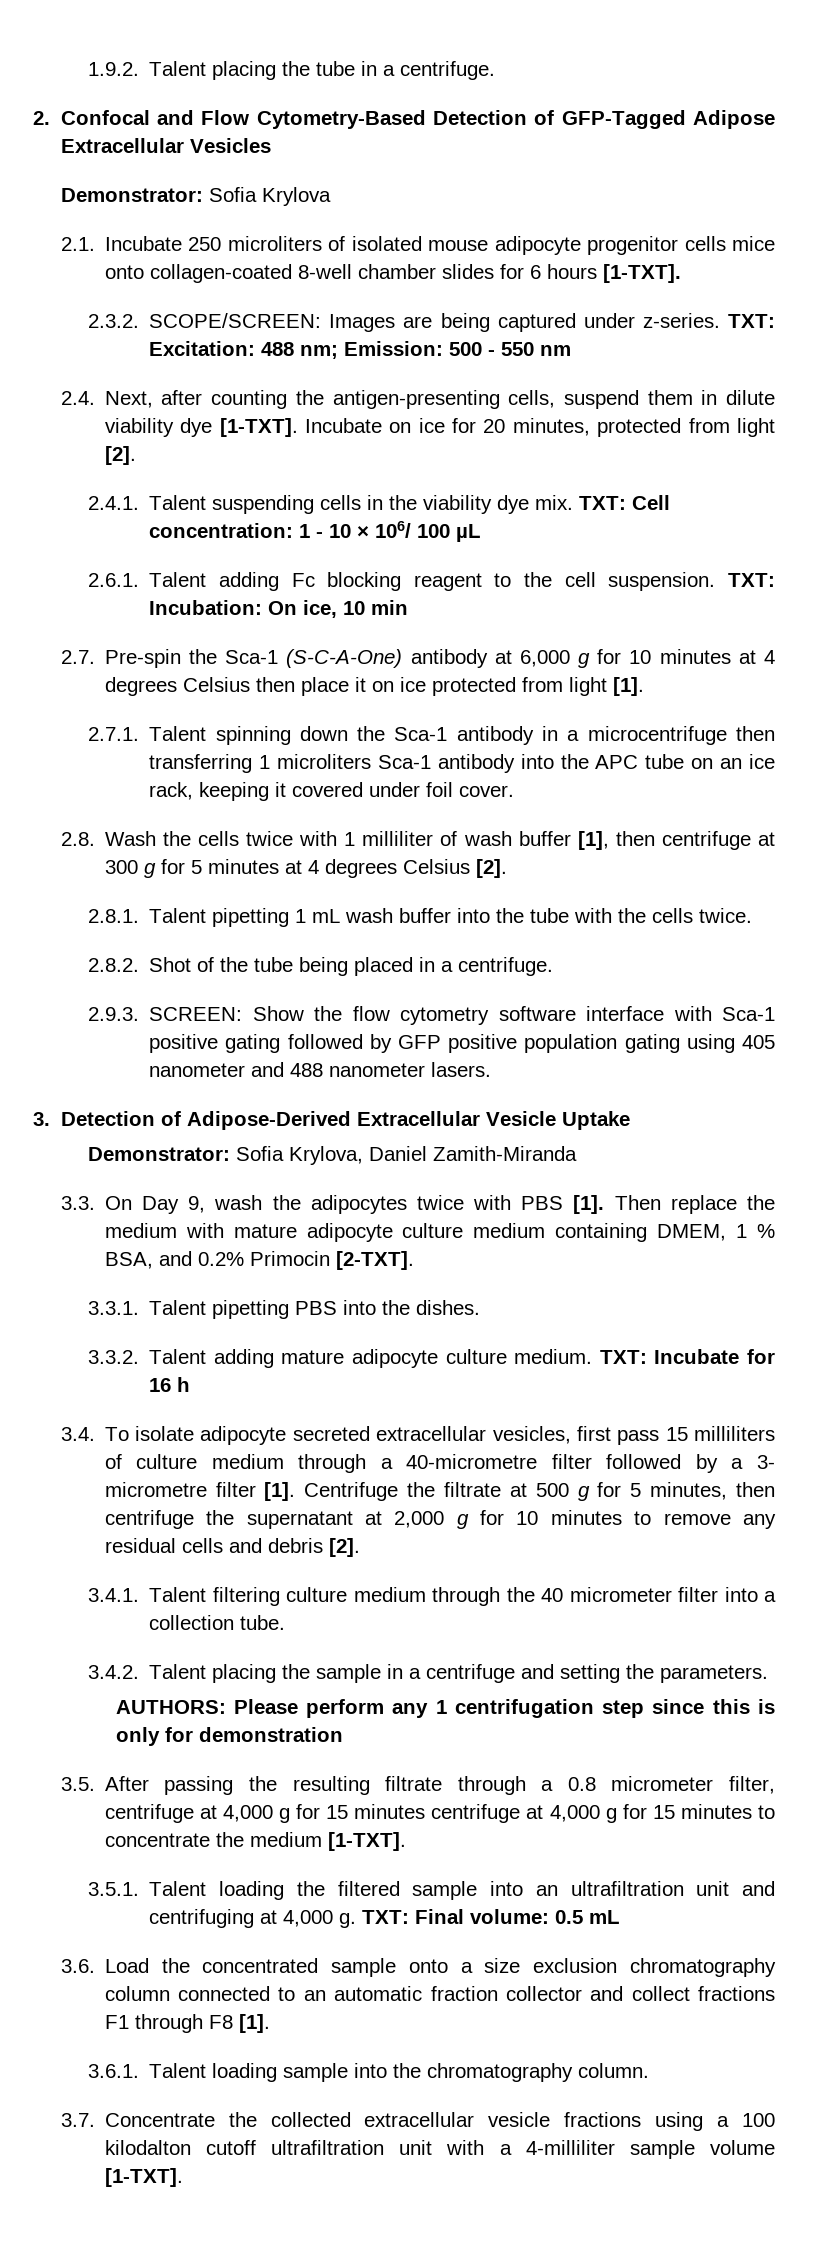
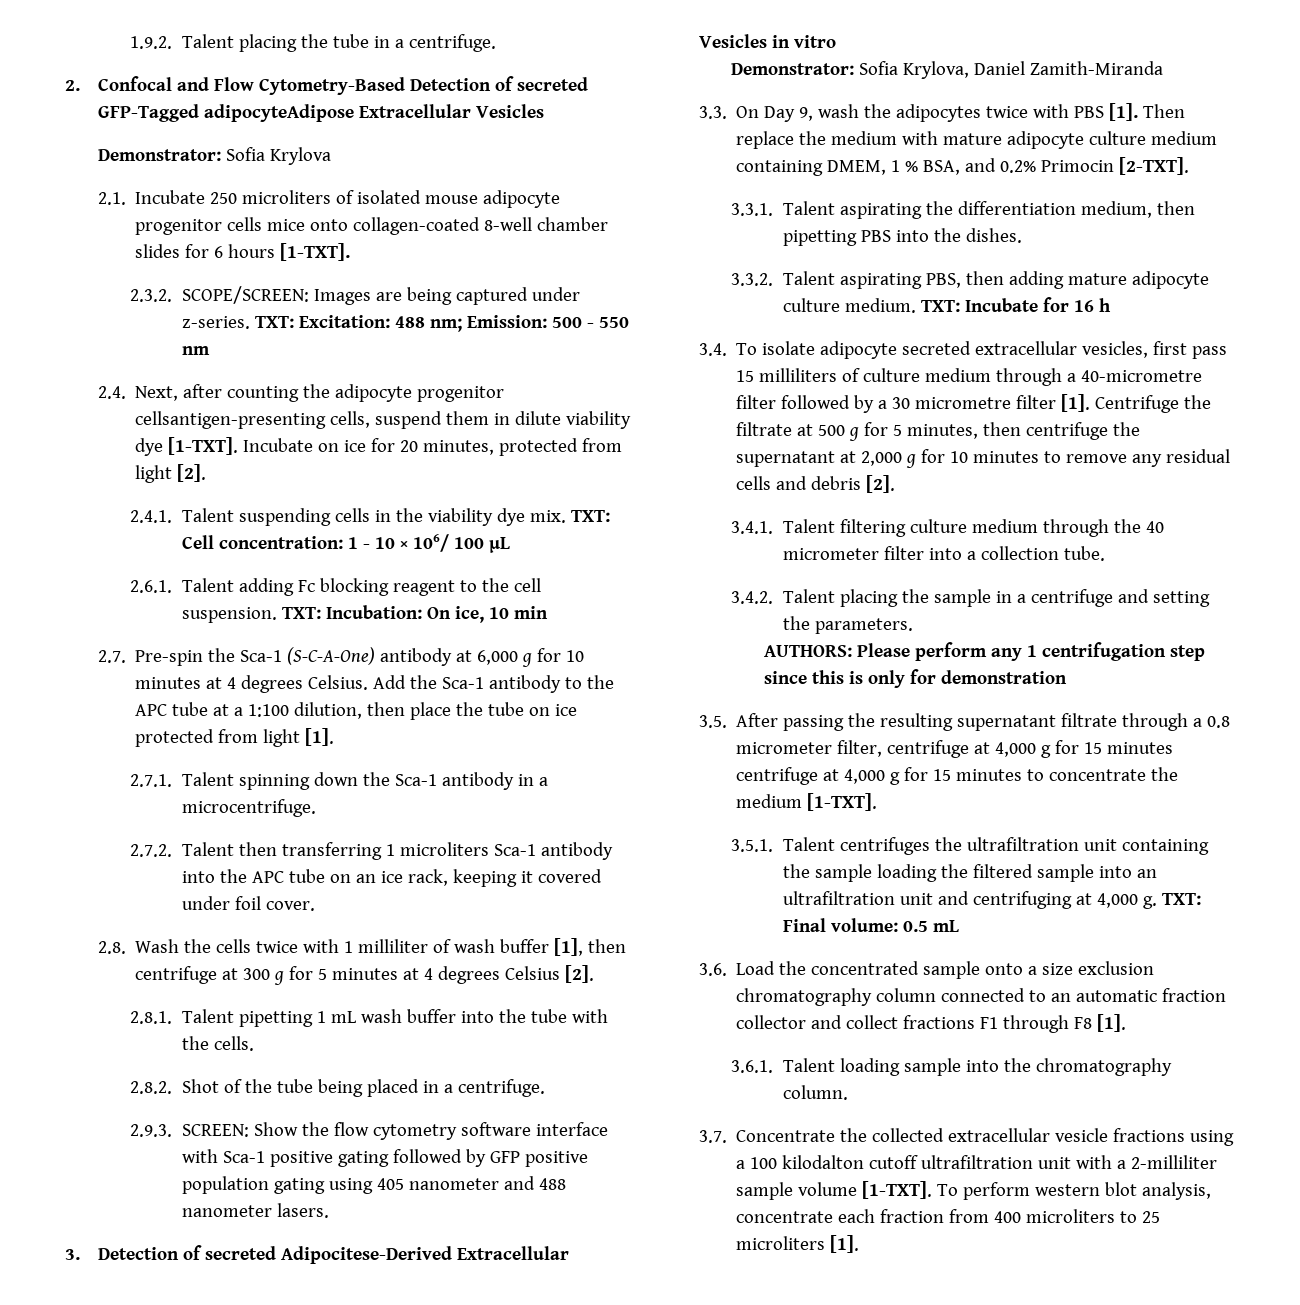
- 2. Confocal and Flow Cytometry-Based Detection of GFP-Tagged Adipose Extracellular Vesicles
+ 2. Confocal and Flow Cytometry-Based Detection of secreted GFP-Tagged adipocyteAdipose Extracellular Vesicles
- 2.4. Next, after counting the antigen-presenting cells, suspend them in dilute viability dye [1-TXT].
+ 2.4. Next, after counting the adipocyte progenitor cellsantigen-presenting cells, suspend them in dilute viability dye [1-TXT].
- 2.7. Pre-spin the Sca-1 (S-C-A-One) antibody at 6,000 g for 10 minutes at 4 degrees Celsius then place it on ice protected from light [1].
+ 2.7. Pre-spin the Sca-1 (S-C-A-One) antibody at 6,000 g for 10 minutes at 4 degrees Celsius. Add the Sca-1 antibody to the APC tube at a 1:100 dilution, then place the tube on ice protected from light [1].
- 2.7.1. Talent spinning down the Sca-1 antibody in a microcentrifuge then transferring 1 microliters Sca-1 antibody into the APC tube on an ice rack, keeping it covered under foil cover.
+ 2.7.1. Talent spinning down the Sca-1 antibody in a microcentrifuge.
+ 2.7.2. Talent then transferring 1 microliters Sca-1 antibody into the APC tube on an ice rack, keeping it covered under foil cover.
- 2.8.1. Talent pipetting 1 mL wash buffer into the tube with the cells twice.
+ 2.8.1. Talent pipetting 1 mL wash buffer into the tube with the cells.
- 3. Detection of Adipose-Derived Extracellular Vesicle Uptake
+ 3. Detection of secreted Adipocitese-Derived Extracellular Vesicles in vitro
- 3.3.1. Talent pipetting PBS into the dishes.
+ 3.3.1. Talent aspirating the differentiation medium, then pipetting PBS into the dishes.
- 3.3.2. Talent adding mature adipocyte culture medium.
+ 3.3.2. Talent aspirating PBS, then adding mature adipocyte culture medium.
- 3.4. To isolate adipocyte secreted extracellular vesicles, first pass 15 milliliters of culture medium through a 40-micrometre filter followed by a 3- micrometre filter [1].
+ 3.4. To isolate adipocyte secreted extracellular vesicles, first pass 15 milliliters of culture medium through a 40-micrometre filter followed by a 30 micrometre filter [1].
- 3.5. After passing the resulting filtrate through a 0.8 micrometer filter, centrifuge at 4,000 g for 15 minutes centrifuge at 4,000 g for 15 minutes to concentrate the medium [1-TXT].
+ 3.5. After passing the resulting supernatant filtrate through a 0.8 micrometer filter, centrifuge at 4,000 g for 15 minutes centrifuge at 4,000 g for 15 minutes to concentrate the medium [1-TXT].
- 3.5.1. Talent loading the filtered sample into an ultrafiltration unit and centrifuging at 4,000 g.
+ 3.5.1. Talent centrifuges the ultrafiltration unit containing the sample loading the filtered sample into an ultrafiltration unit and centrifuging at 4,000 g.
- 3.7. Concentrate the collected extracellular vesicle fractions using a 100 kilodalton cutoff ultrafiltration unit with a 4-milliliter sample volume [1-TXT].
+ 3.7. Concentrate the collected extracellular vesicle fractions using a 100 kilodalton cutoff ultrafiltration unit with a 2-milliliter sample volume [1-TXT].
+ To perform western blot analysis, concentrate each fraction from 400 microliters to 25 microliters [1].

